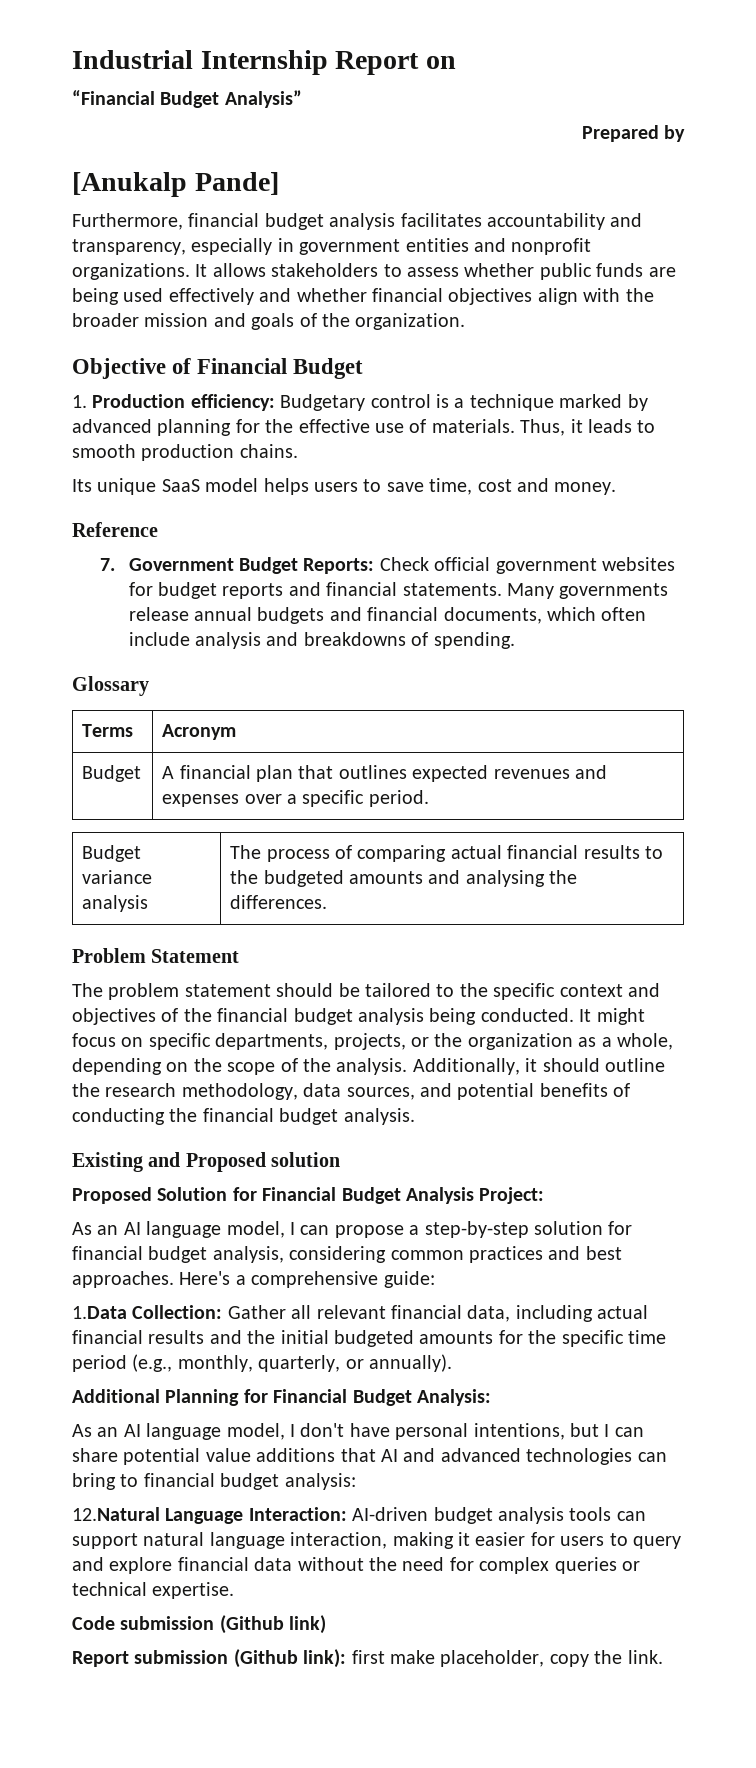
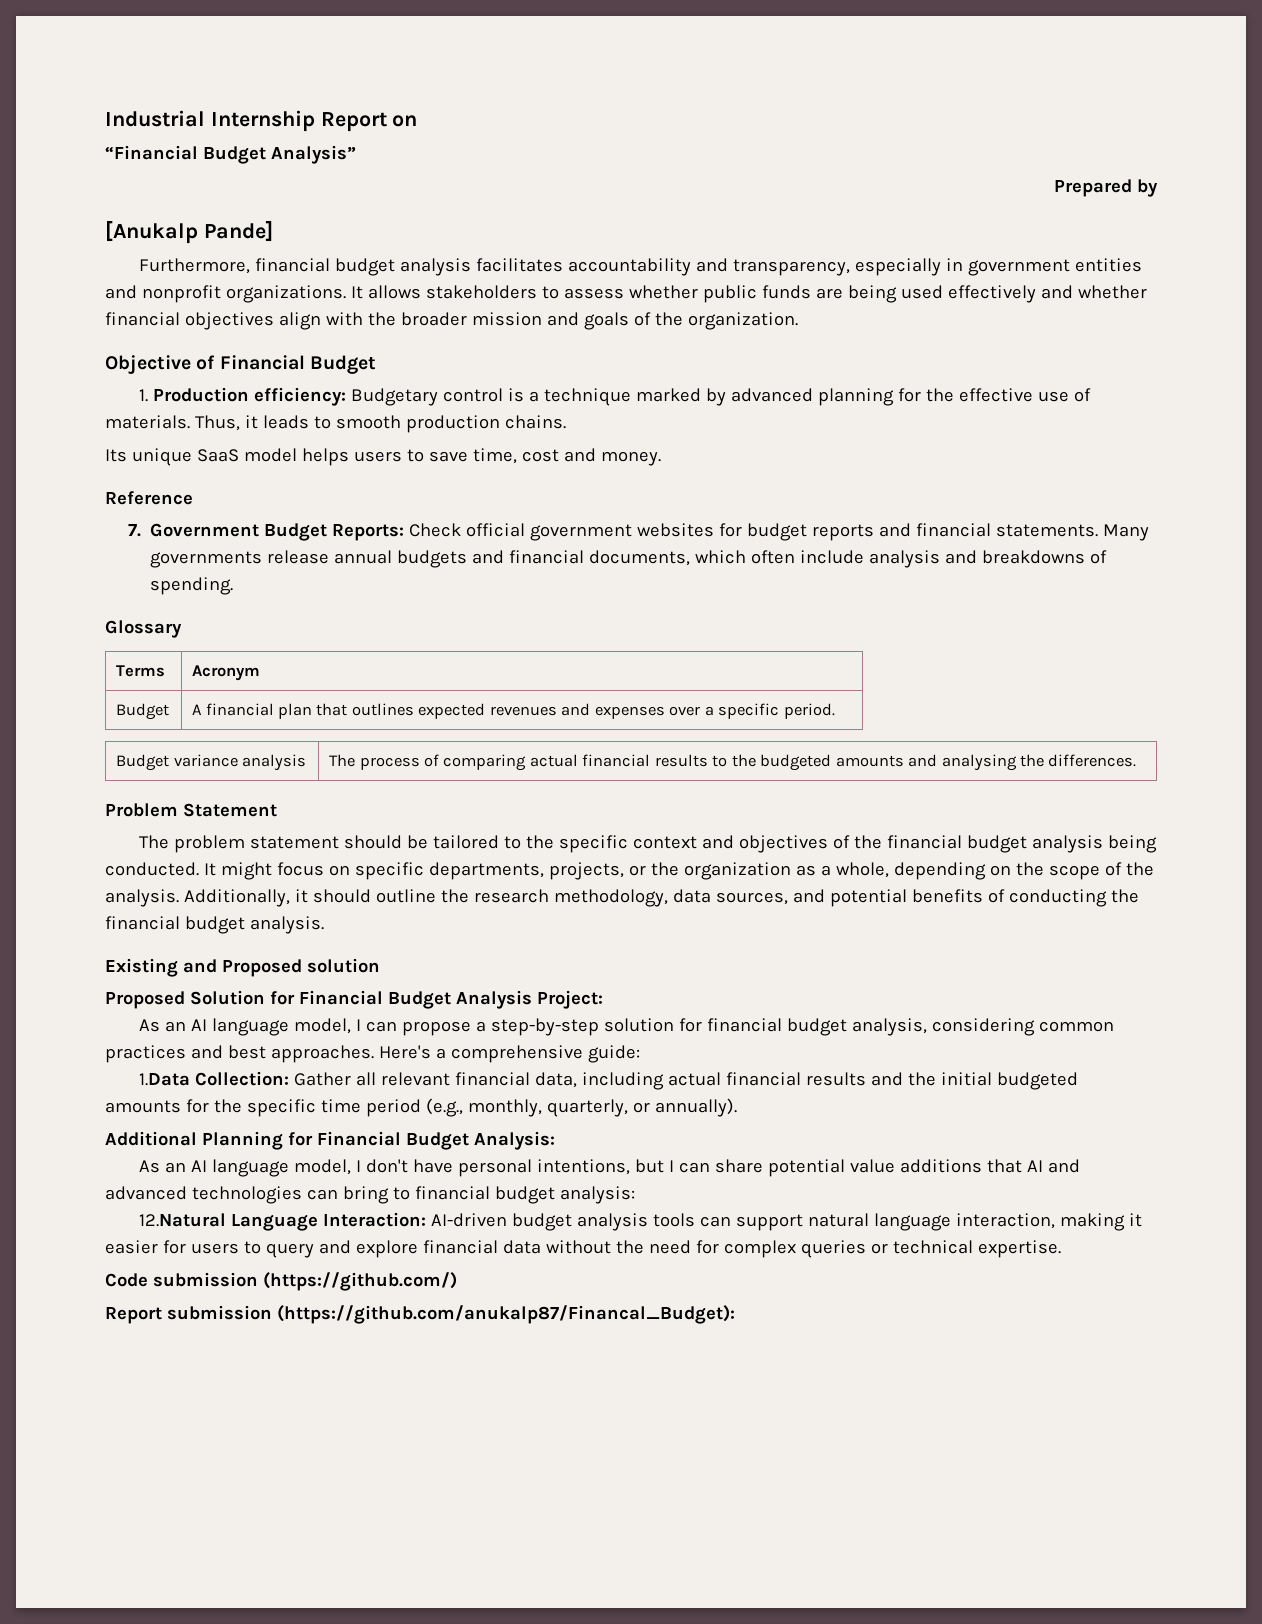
- Code submission (Github link)
+ Code submission (https://github.com/)
- Report submission (Github link): first make placeholder, copy the link.
+ Report submission (https://github.com/anukalp87/Financal_Budget):

